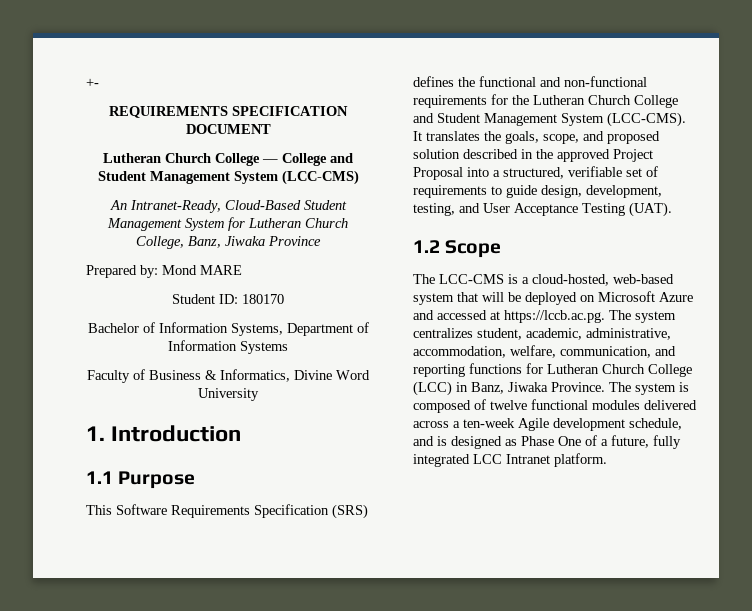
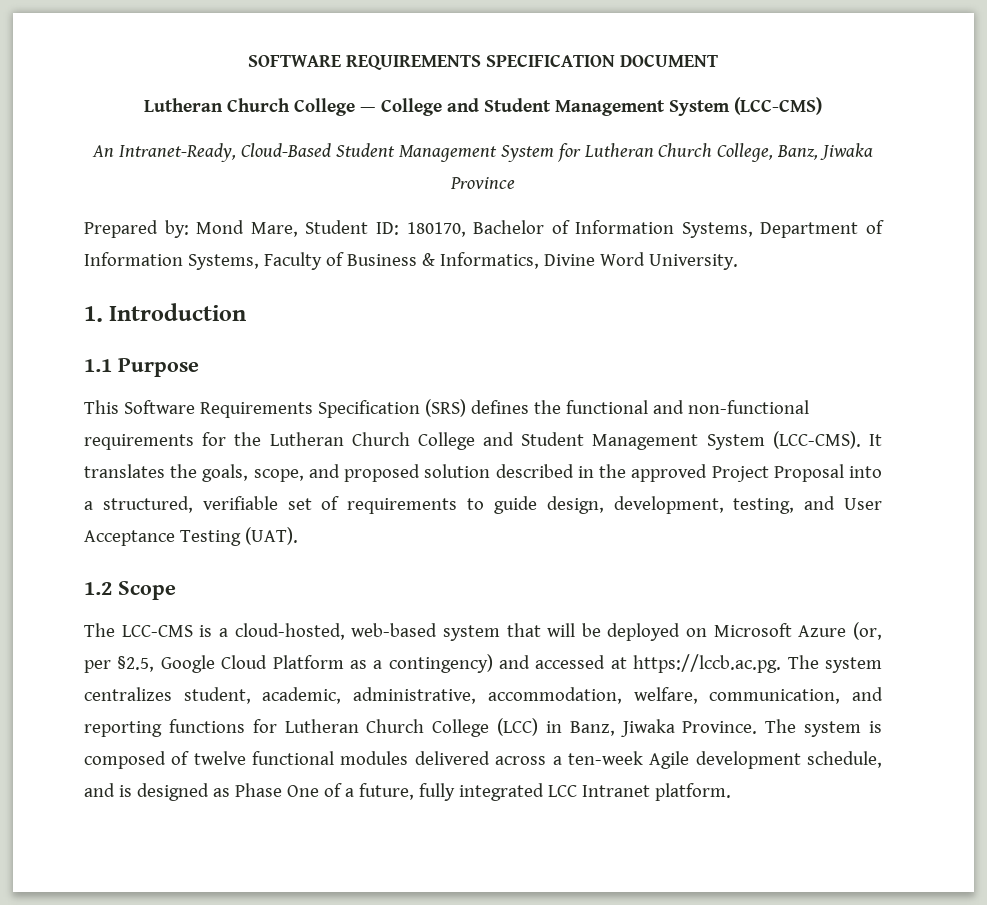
- +-
- REQUIREMENTS SPECIFICATION DOCUMENT
+ SOFTWARE REQUIREMENTS SPECIFICATION DOCUMENT
- Prepared by: Mond MARE
- Student ID: 180170
- Bachelor of Information Systems, Department of Information Systems
- Faculty of Business & Informatics, Divine Word University
+ Prepared by: Mond Mare, Student ID: 180170, Bachelor of Information Systems, Department of Information Systems, Faculty of Business & Informatics, Divine Word University.
- The LCC-CMS is a cloud-hosted, web-based system that will be deployed on Microsoft Azure and accessed at https://lccb.ac.pg. The system centralizes student, academic, administrative, accommodation, welfare, communication, and reporting functions for Lutheran Church College (LCC) in Banz, Jiwaka Province.
+ The LCC-CMS is a cloud-hosted, web-based system that will be deployed on Microsoft Azure (or, per §2.5, Google Cloud Platform as a contingency) and accessed at https://lccb.ac.pg. The system centralizes student, academic, administrative, accommodation, welfare, communication, and reporting functions for Lutheran Church College (LCC) in Banz, Jiwaka Province.

